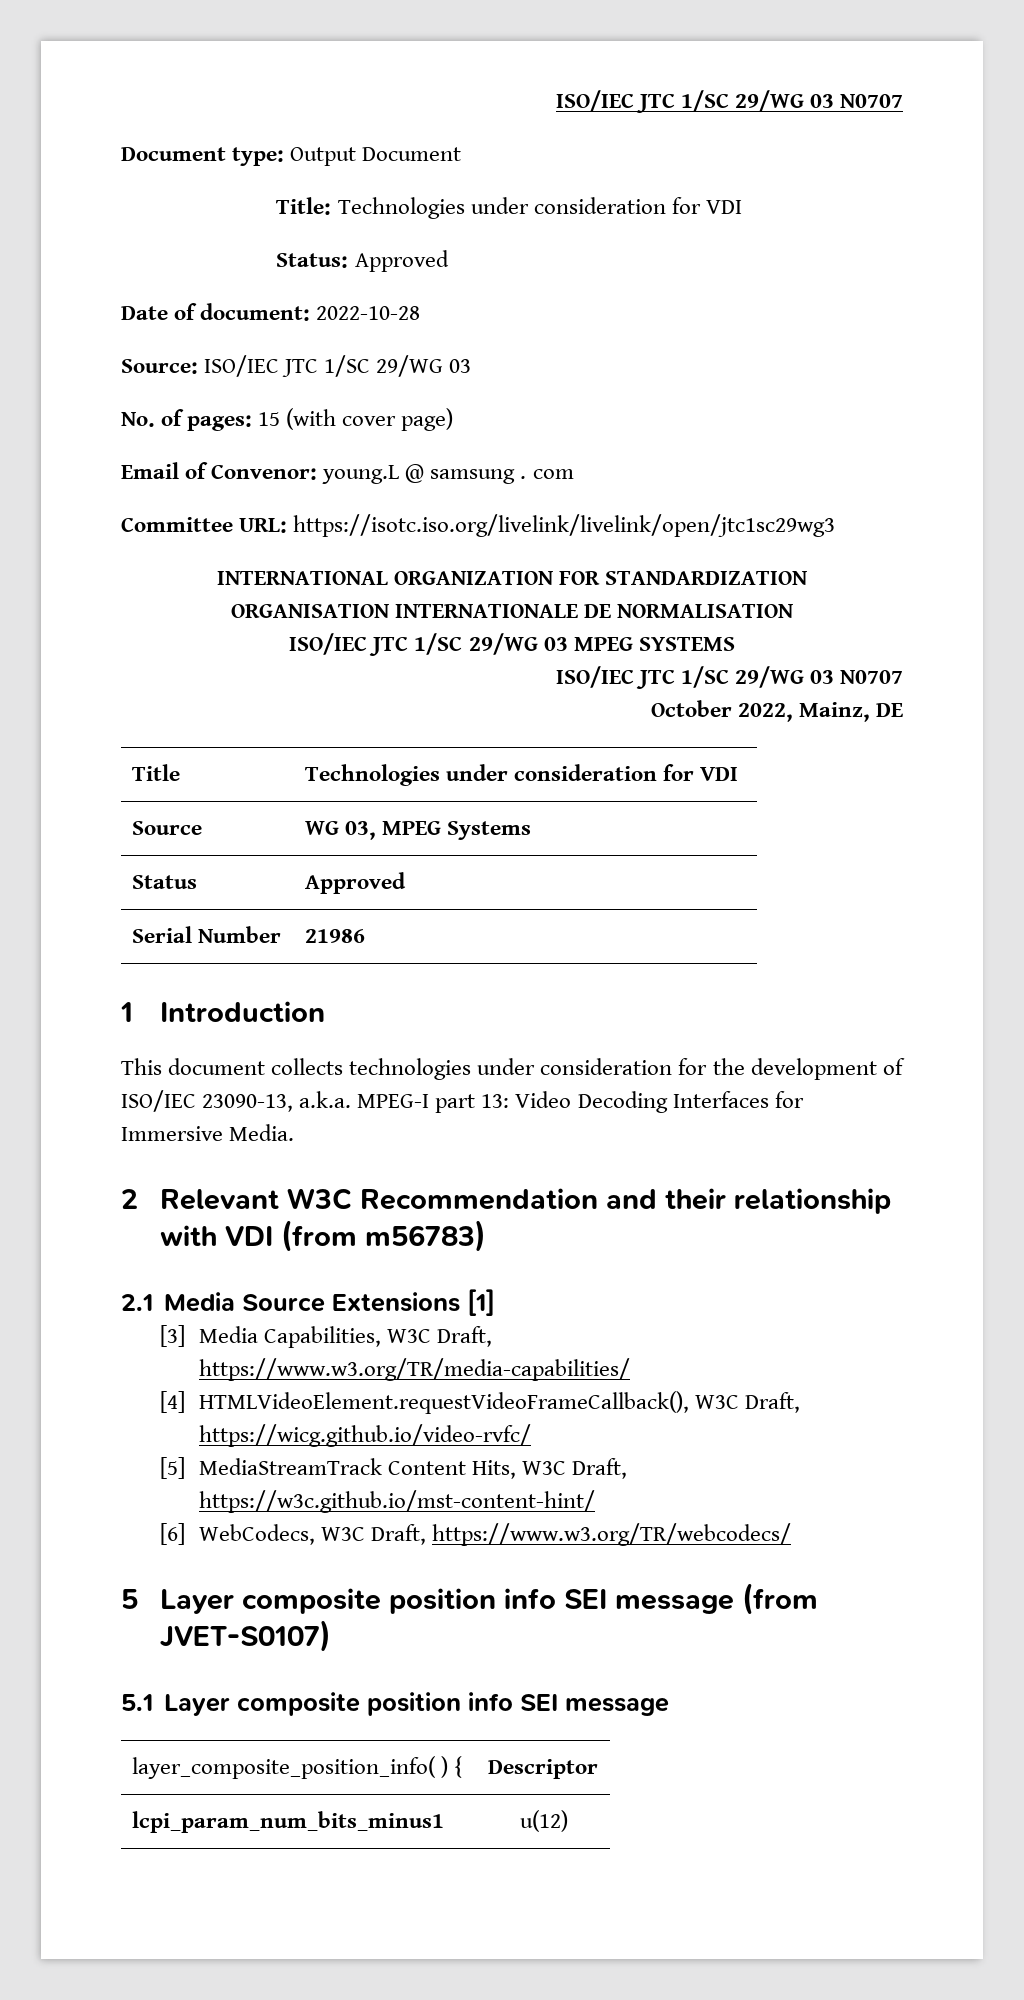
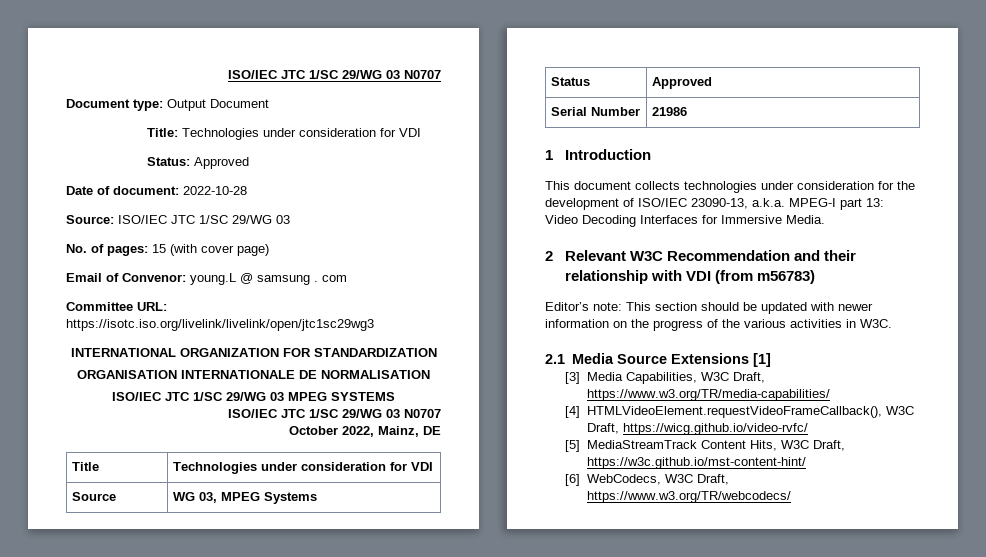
+ Editor’s note: This section should be updated with newer information on the progress of the various activities in W3C.
- 5 Layer composite position info SEI message (from JVET-S0107)
- 5.1 Layer composite position info SEI message
- layer_composite_position_info( ) { | Descriptor
- lcpi_param_num_bits_minus1 | u(12)

